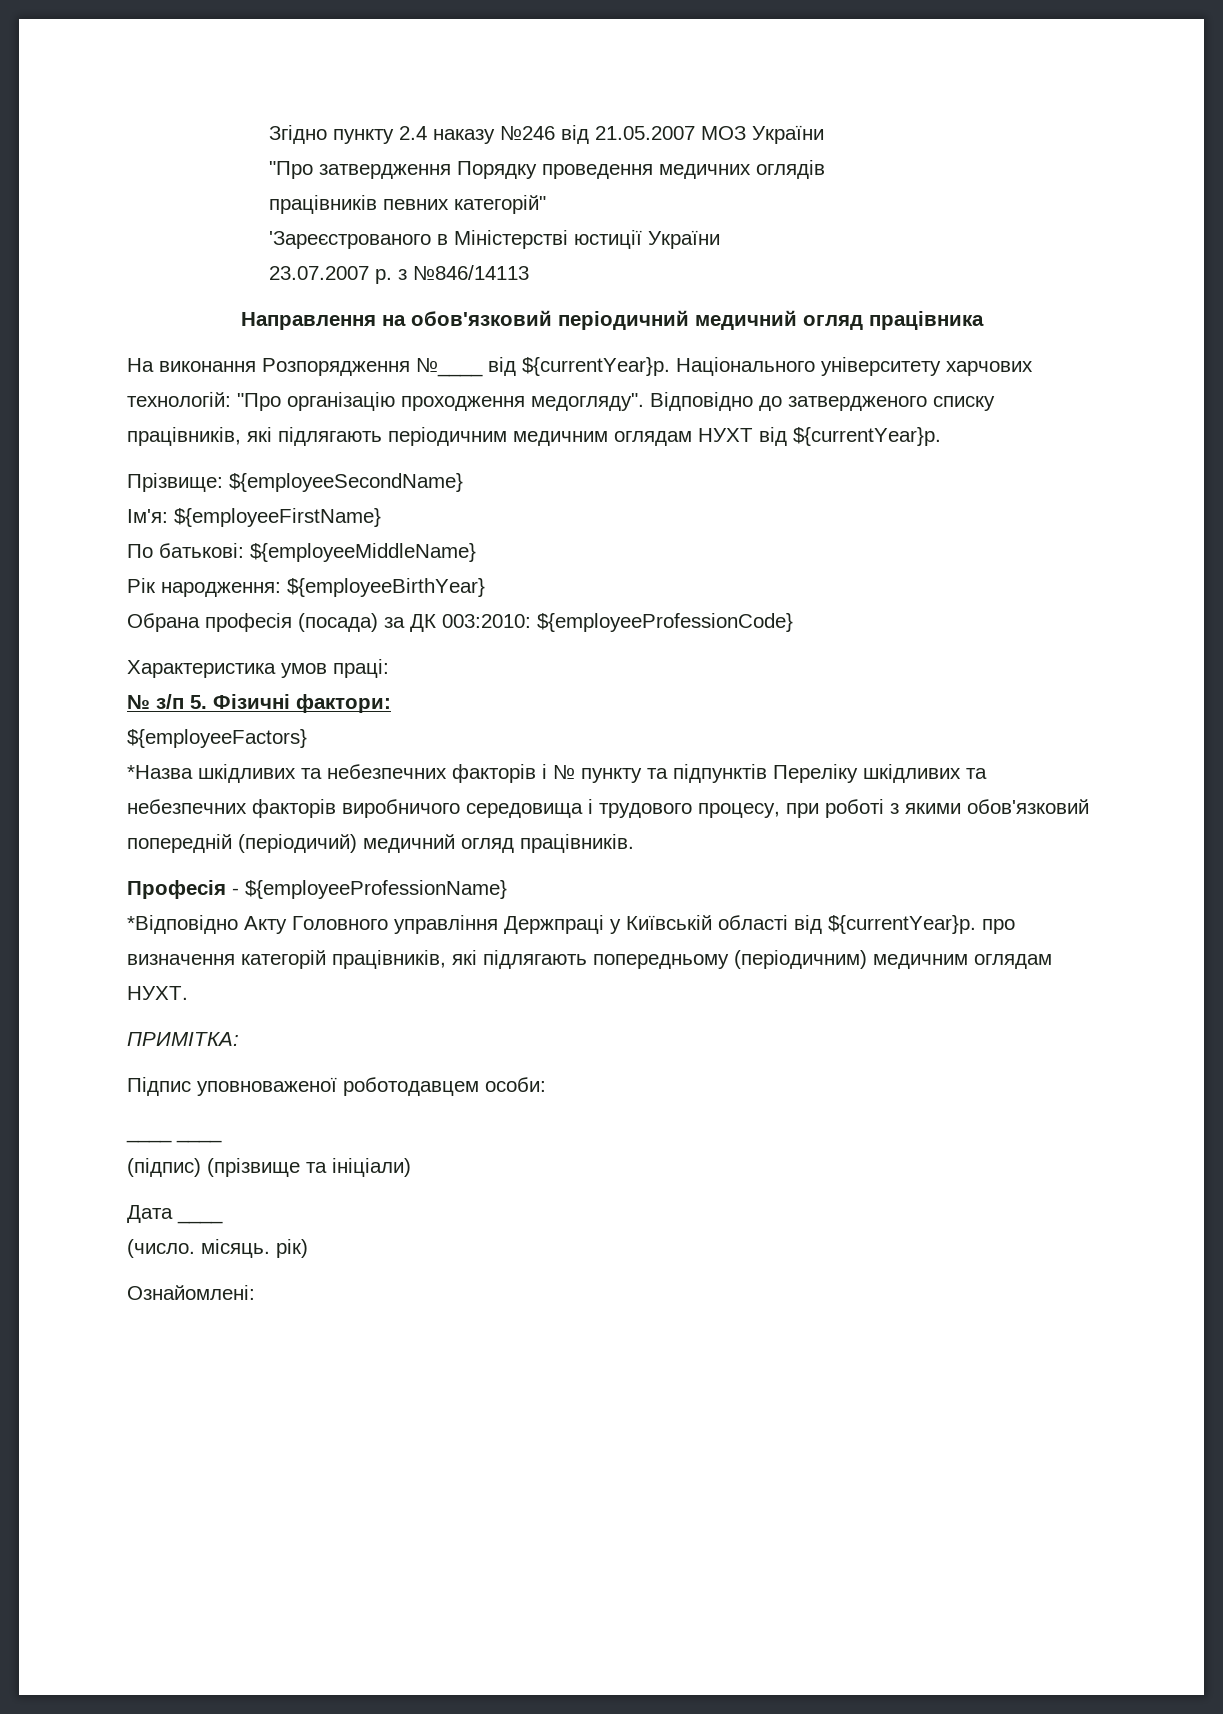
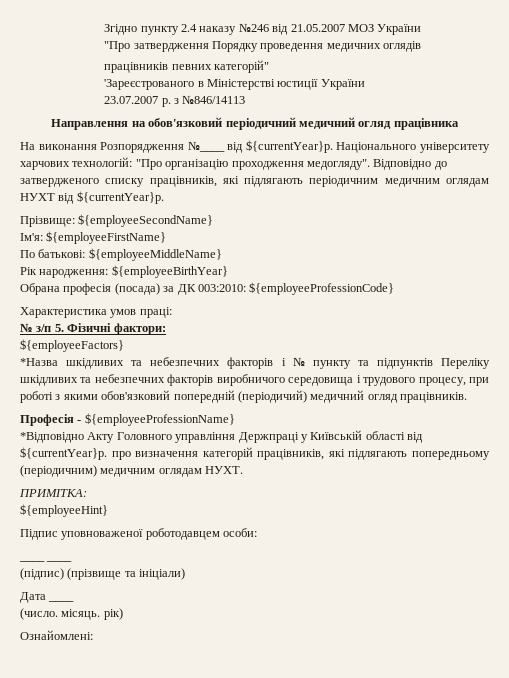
+ ${employeeHint}

